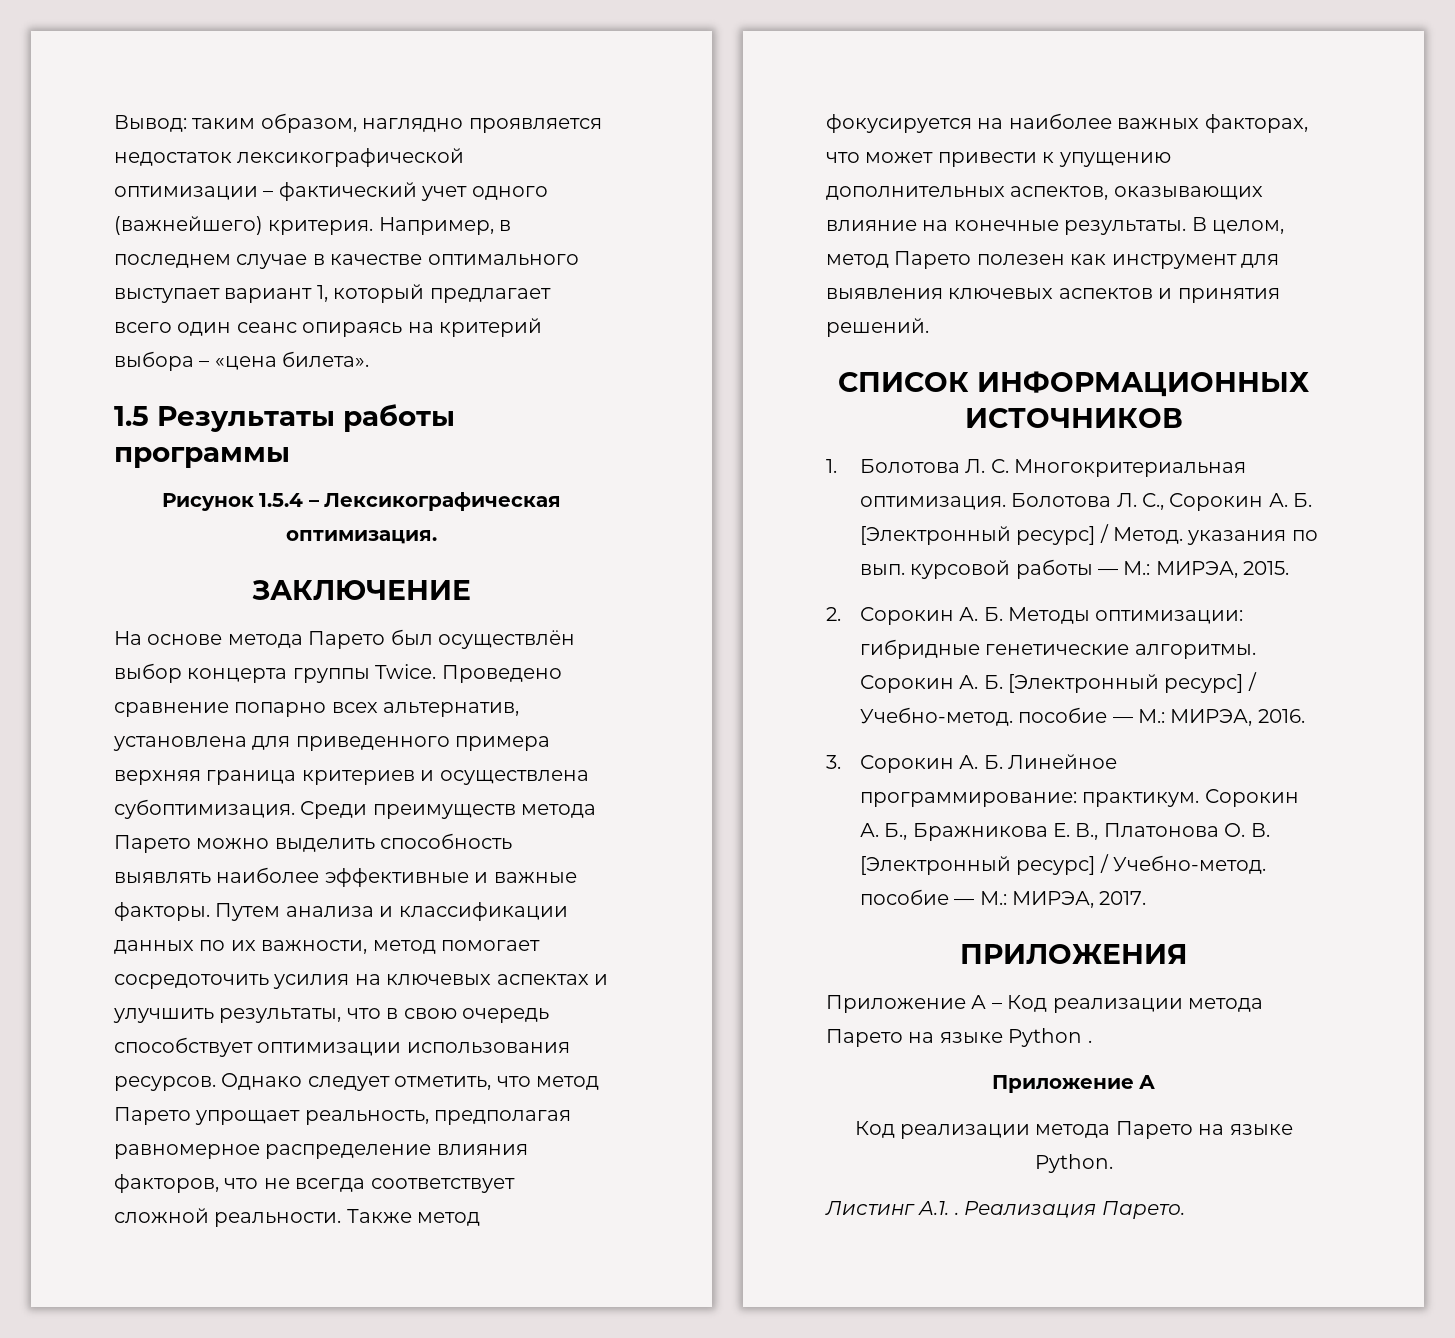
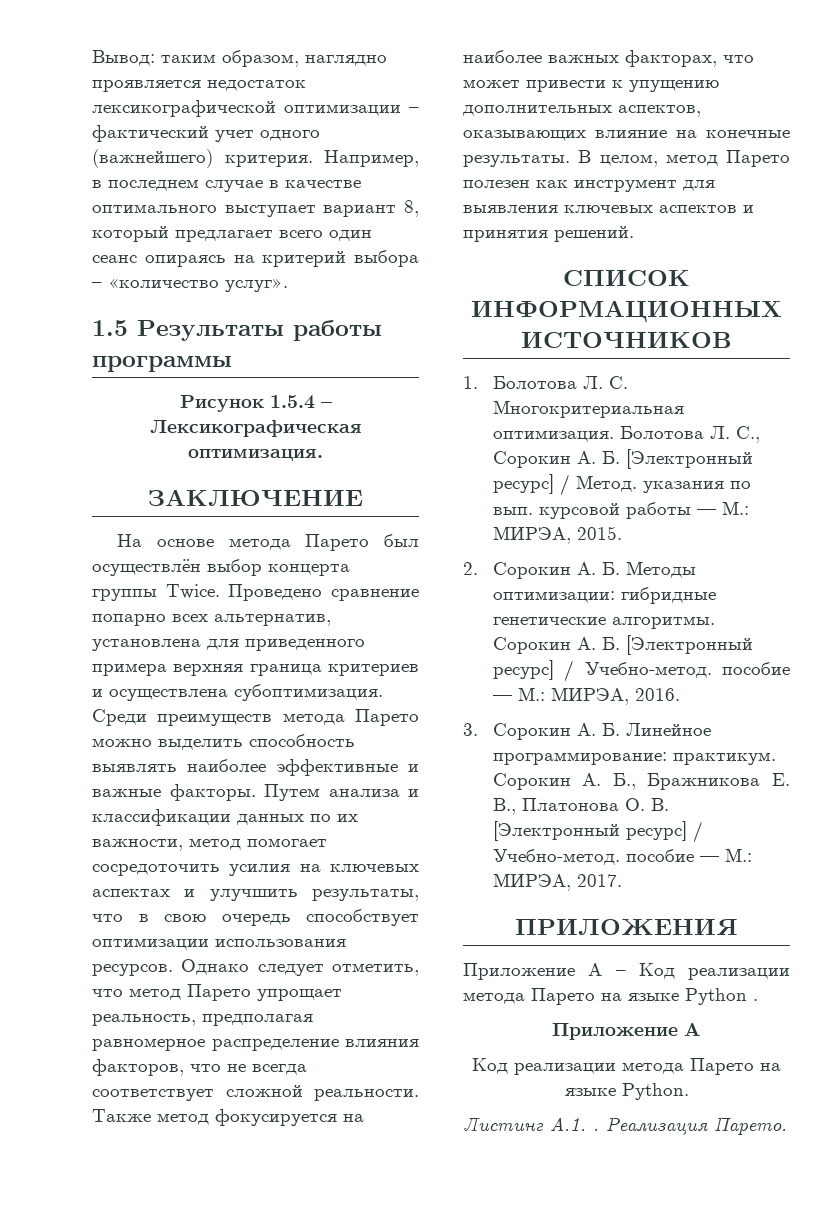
- Например, в последнем случае в качестве оптимального выступает вариант 1, который предлагает всего один сеанс опираясь на критерий выбора – «цена билета».
+ Например, в последнем случае в качестве оптимального выступает вариант 8, который предлагает всего один сеанс опираясь на критерий выбора – «количество услуг».

